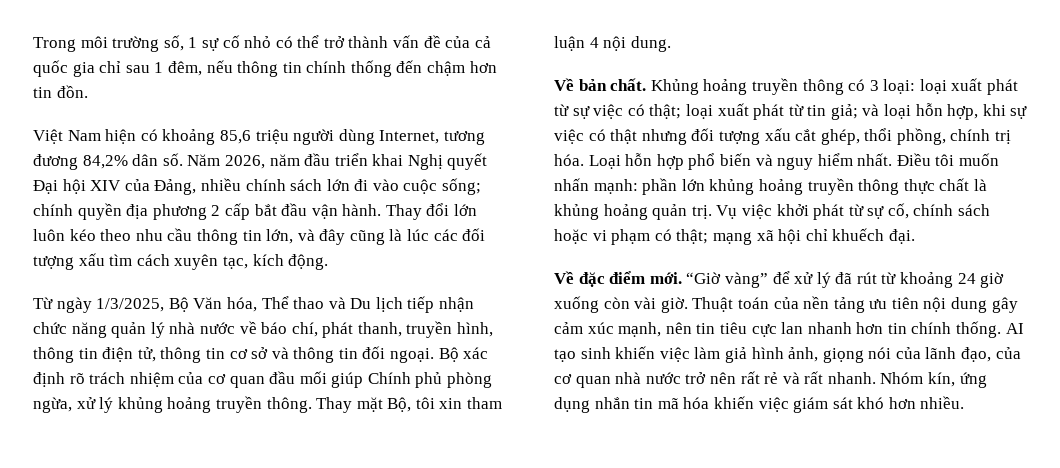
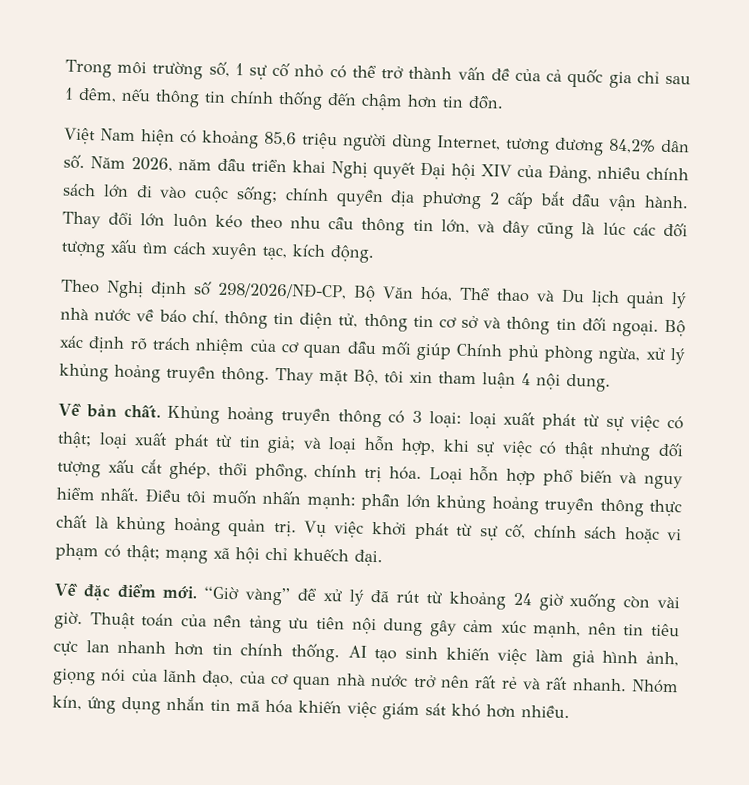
- Từ ngày 1/3/2025, Bộ Văn hóa, Thể thao và Du lịch tiếp nhận chức năng quản lý nhà nước về báo chí, phát thanh, truyền hình, thông tin điện tử, thông tin cơ sở và thông tin đối ngoại.
+ Theo Nghị định số 298/2026/NĐ-CP, Bộ Văn hóa, Thể thao và Du lịch quản lý nhà nước về báo chí, thông tin điện tử, thông tin cơ sở và thông tin đối ngoại.

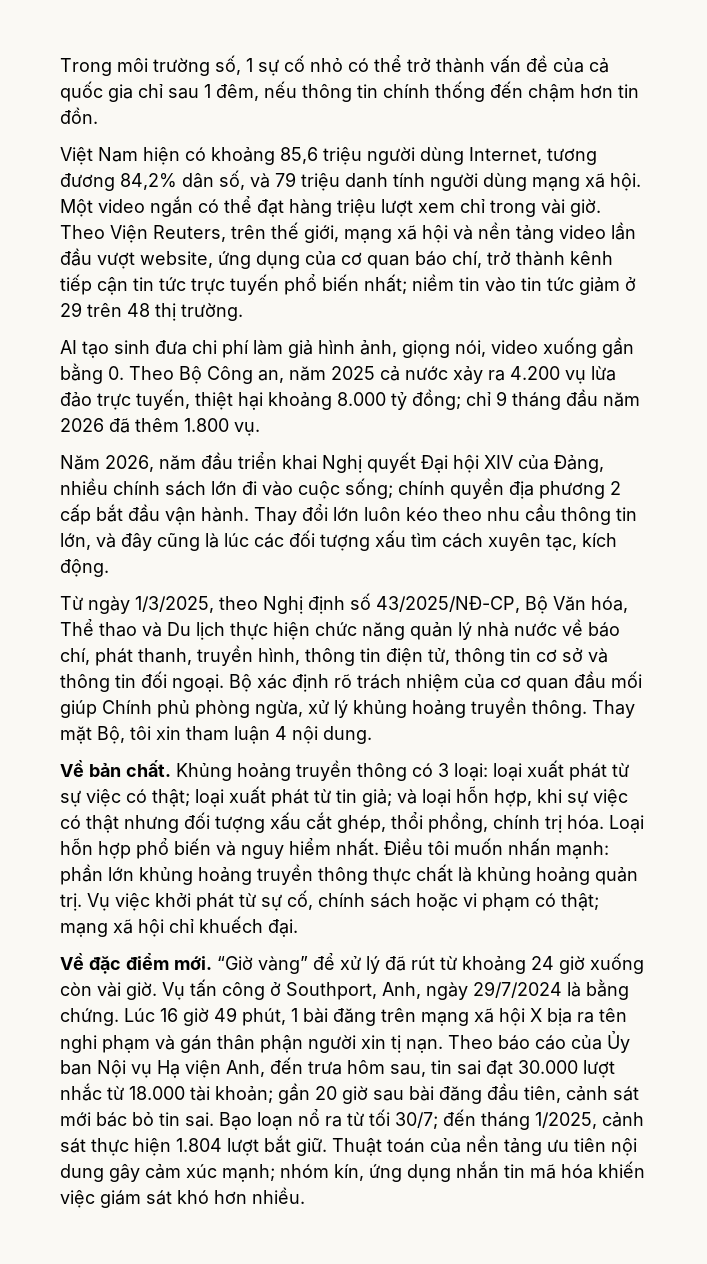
- Việt Nam hiện có khoảng 85,6 triệu người dùng Internet, tương đương 84,2% dân số. Năm 2026, năm đầu triển khai Nghị quyết Đại hội XIV của Đảng, nhiều chính sách lớn đi vào cuộc sống; chính quyền địa phương 2 cấp bắt đầu vận hành.
+ Việt Nam hiện có khoảng 85,6 triệu người dùng Internet, tương đương 84,2% dân số, và 79 triệu danh tính người dùng mạng xã hội. Một video ngắn có thể đạt hàng triệu lượt xem chỉ trong vài giờ. Theo Viện Reuters, trên thế giới, mạng xã hội và nền tảng video lần đầu vượt website, ứng dụng của cơ quan báo chí, trở thành kênh tiếp cận tin tức trực tuyến phổ biến nhất; niềm tin vào tin tức giảm ở 29 trên 48 thị trường.
+ AI tạo sinh đưa chi phí làm giả hình ảnh, giọng nói, video xuống gần bằng 0. Theo Bộ Công an, năm 2025 cả nước xảy ra 4.200 vụ lừa đảo trực tuyến, thiệt hại khoảng 8.000 tỷ đồng; chỉ 9 tháng đầu năm 2026 đã thêm 1.800 vụ.
+ Năm 2026, năm đầu triển khai Nghị quyết Đại hội XIV của Đảng, nhiều chính sách lớn đi vào cuộc sống; chính quyền địa phương 2 cấp bắt đầu vận hành.
- Theo Nghị định số 298/2026/NĐ-CP, Bộ Văn hóa, Thể thao và Du lịch quản lý nhà nước về báo chí, thông tin điện tử, thông tin cơ sở và thông tin đối ngoại.
+ Từ ngày 1/3/2025, theo Nghị định số 43/2025/NĐ-CP, Bộ Văn hóa, Thể thao và Du lịch thực hiện chức năng quản lý nhà nước về báo chí, phát thanh, truyền hình, thông tin điện tử, thông tin cơ sở và thông tin đối ngoại.
+ Vụ tấn công ở Southport, Anh, ngày 29/7/2024 là bằng chứng. Lúc 16 giờ 49 phút, 1 bài đăng trên mạng xã hội X bịa ra tên nghi phạm và gán thân phận người xin tị nạn. Theo báo cáo của Ủy ban Nội vụ Hạ viện Anh, đến trưa hôm sau, tin sai đạt 30.000 lượt nhắc từ 18.000 tài khoản; gần 20 giờ sau bài đăng đầu tiên, cảnh sát mới bác bỏ tin sai. Bạo loạn nổ ra từ tối 30/7; đến tháng 1/2025, cảnh sát thực hiện 1.804 lượt bắt giữ.
- Thuật toán của nền tảng ưu tiên nội dung gây cảm xúc mạnh, nên tin tiêu cực lan nhanh hơn tin chính thống. AI tạo sinh khiến việc làm giả hình ảnh, giọng nói của lãnh đạo, của cơ quan nhà nước trở nên rất rẻ và rất nhanh. Nhóm kín, ứng dụng nhắn tin mã hóa khiến việc giám sát khó hơn nhiều.
+ Thuật toán của nền tảng ưu tiên nội dung gây cảm xúc mạnh; nhóm kín, ứng dụng nhắn tin mã hóa khiến việc giám sát khó hơn nhiều.

